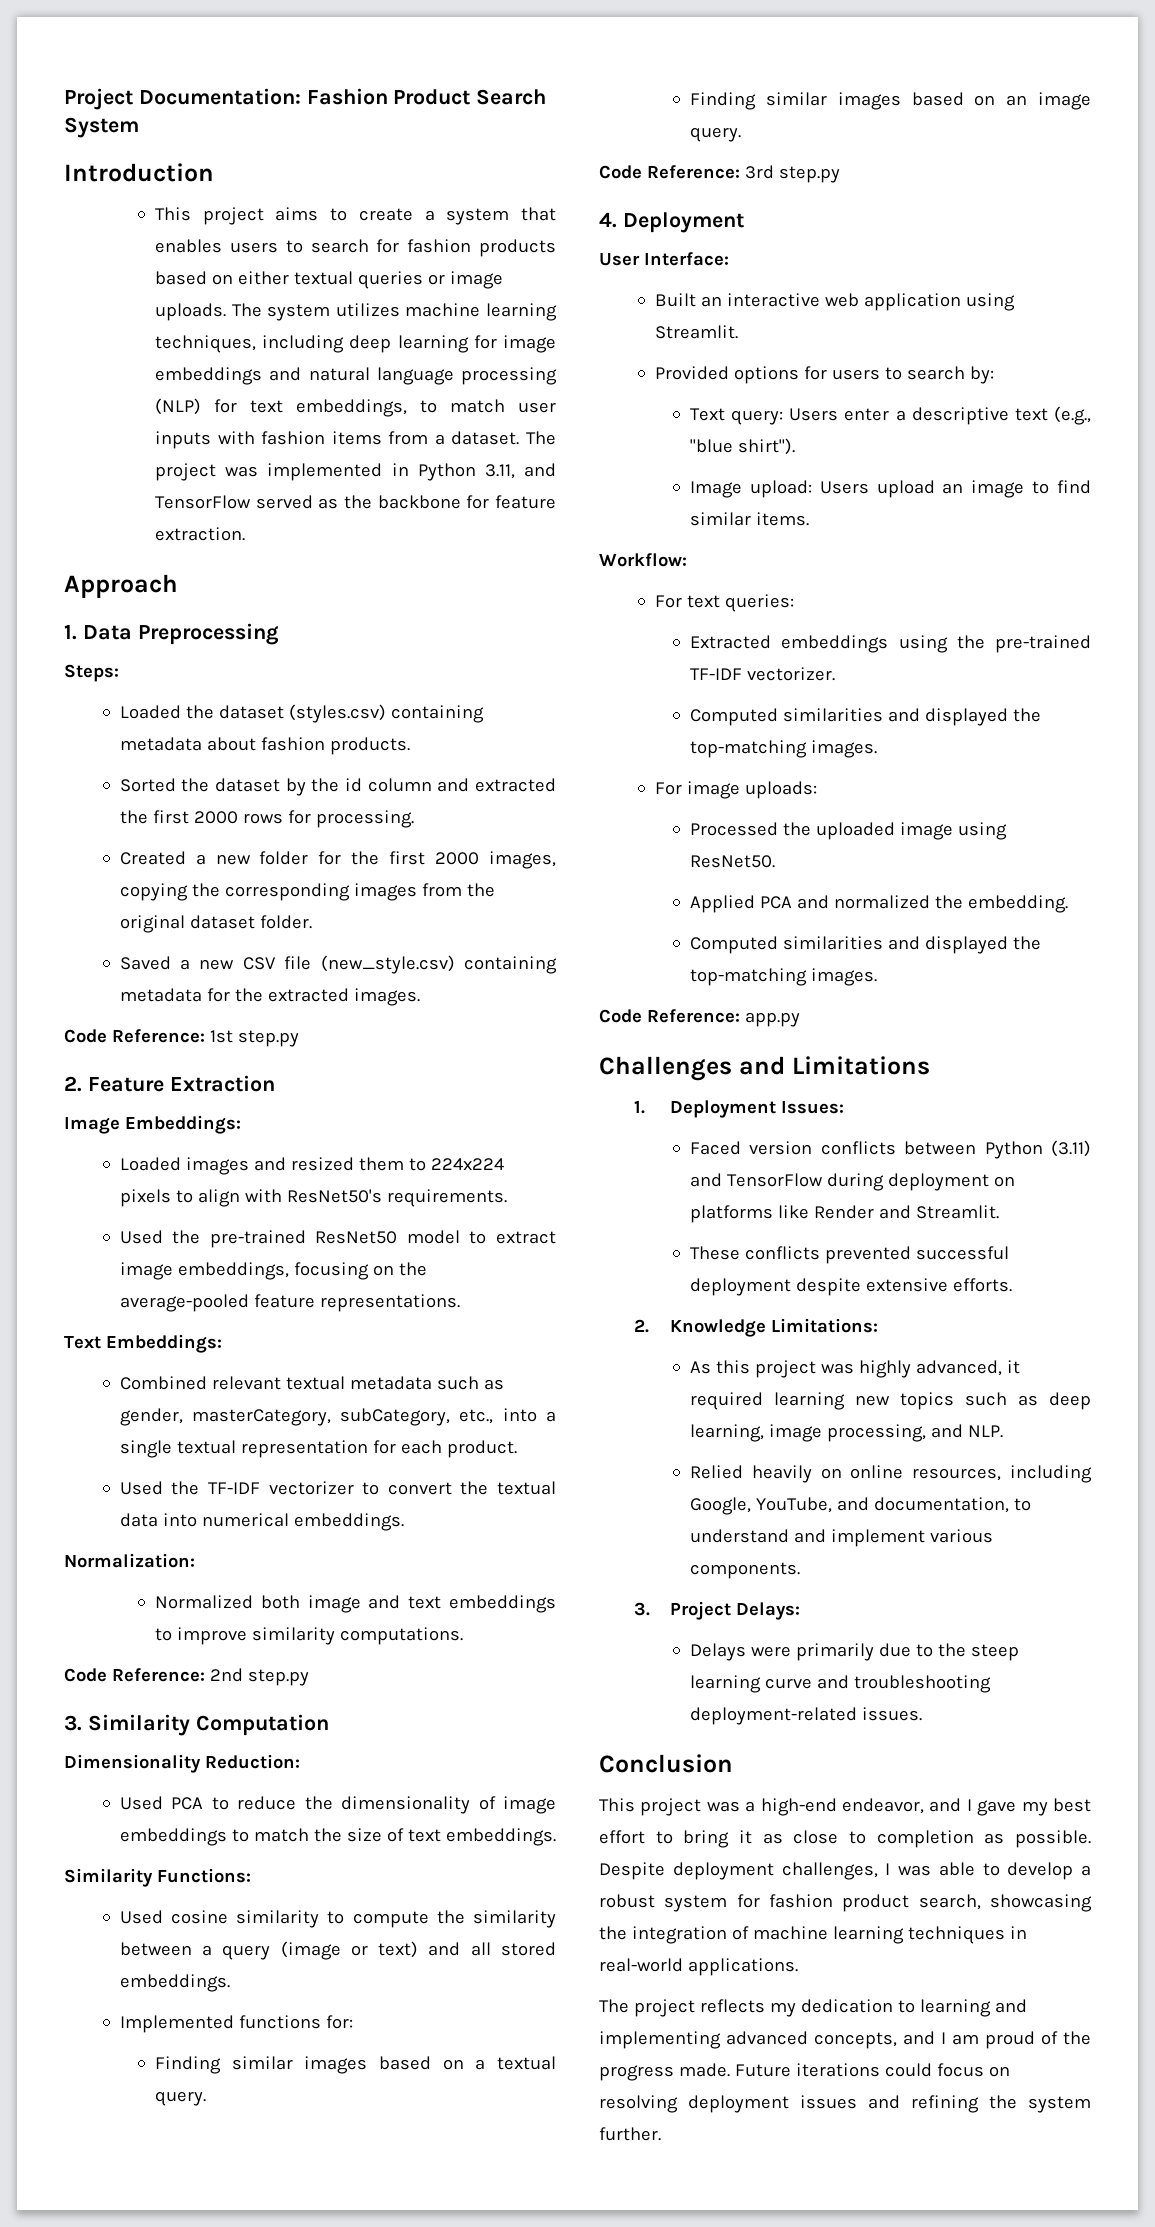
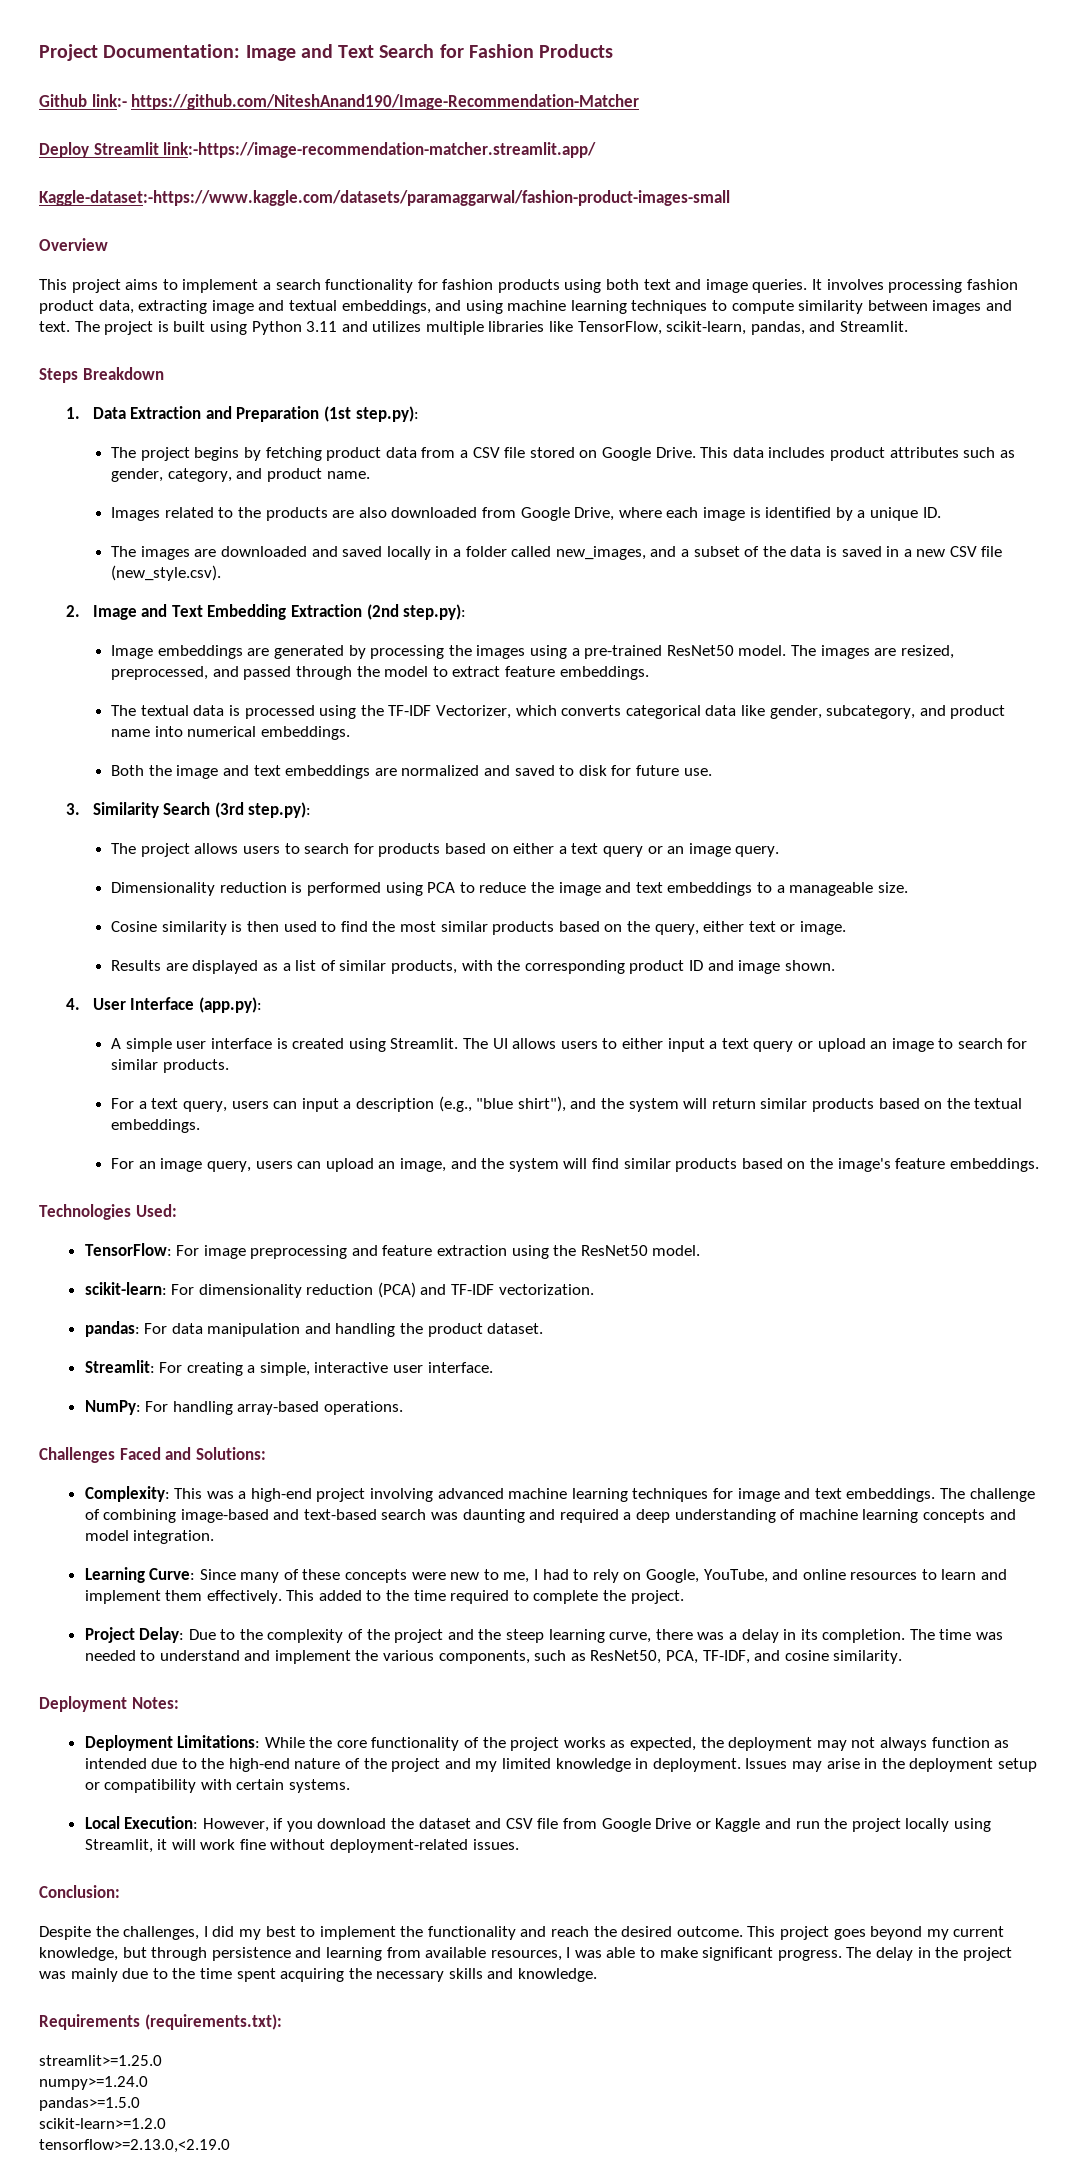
- Project Documentation: Fashion Product Search System
- Introduction
- This project aims to create a system that enables users to search for fashion products based on either textual queries or image uploads. The system utilizes machine learning techniques, including deep learning for image embeddings and natural language processing (NLP) for text embeddings, to match user inputs with fashion items from a dataset. The project was implemented in Python 3.11, and TensorFlow served as the backbone for feature extraction.
- Approach
- 1. Data Preprocessing
- Steps:
- Loaded the dataset (styles.csv) containing metadata about fashion products.
- Sorted the dataset by the id column and extracted the first 2000 rows for processing.
- Created a new folder for the first 2000 images, copying the corresponding images from the original dataset folder.
- Saved a new CSV file (new_style.csv) containing metadata for the extracted images.
- Code Reference: 1st step.py
- 2. Feature Extraction
- Image Embeddings:
- Loaded images and resized them to 224x224 pixels to align with ResNet50's requirements.
- Used the pre-trained ResNet50 model to extract image embeddings, focusing on the average-pooled feature representations.
- Text Embeddings:
- Combined relevant textual metadata such as gender, masterCategory, subCategory, etc., into a single textual representation for each product.
- Used the TF-IDF vectorizer to convert the textual data into numerical embeddings.
- Normalization:
- Normalized both image and text embeddings to improve similarity computations.
- Code Reference: 2nd step.py
- 3. Similarity Computation
- Dimensionality Reduction:
- Used PCA to reduce the dimensionality of image embeddings to match the size of text embeddings.
- Similarity Functions:
- Used cosine similarity to compute the similarity between a query (image or text) and all stored embeddings.
- Implemented functions for:
- Finding similar images based on a textual query.
- Finding similar images based on an image query.
- Code Reference: 3rd step.py
- 4. Deployment
- User Interface:
- Built an interactive web application using Streamlit.
- Provided options for users to search by:
- Text query: Users enter a descriptive text (e.g., "blue shirt").
- Image upload: Users upload an image to find similar items.
- Workflow:
- For text queries:
- Extracted embeddings using the pre-trained TF-IDF vectorizer.
- Computed similarities and displayed the top-matching images.
- For image uploads:
- Processed the uploaded image using ResNet50.
- Applied PCA and normalized the embedding.
- Computed similarities and displayed the top-matching images.
- Code Reference: app.py
- Challenges and Limitations
- 1. Deployment Issues:
- Faced version conflicts between Python (3.11) and TensorFlow during deployment on platforms like Render and Streamlit.
- These conflicts prevented successful deployment despite extensive efforts.
- 2. Knowledge Limitations:
- As this project was highly advanced, it required learning new topics such as deep learning, image processing, and NLP.
- Relied heavily on online resources, including Google, YouTube, and documentation, to understand and implement various components.
- 3. Project Delays:
- Delays were primarily due to the steep learning curve and troubleshooting deployment-related issues.
- Conclusion
- This project was a high-end endeavor, and I gave my best effort to bring it as close to completion as possible. Despite deployment challenges, I was able to develop a robust system for fashion product search, showcasing the integration of machine learning techniques in real-world applications.
- The project reflects my dedication to learning and implementing advanced concepts, and I am proud of the progress made. Future iterations could focus on resolving deployment issues and refining the system further.
+ Project Documentation: Image and Text Search for Fashion Products
+ Github link:- https://github.com/NiteshAnand190/Image-Recommendation-Matcher
+ Deploy Streamlit link:-https://image-recommendation-matcher.streamlit.app/
+ Kaggle-dataset:-https://www.kaggle.com/datasets/paramaggarwal/fashion-product-images-small
+ Overview
+ This project aims to implement a search functionality for fashion products using both text and image queries. It involves processing fashion product data, extracting image and textual embeddings, and using machine learning techniques to compute similarity between images and text. The project is built using Python 3.11 and utilizes multiple libraries like TensorFlow, scikit-learn, pandas, and Streamlit.
+ Steps Breakdown
+ 1. Data Extraction and Preparation (1st step.py):
+ The project begins by fetching product data from a CSV file stored on Google Drive. This data includes product attributes such as gender, category, and product name.
+ Images related to the products are also downloaded from Google Drive, where each image is identified by a unique ID.
+ The images are downloaded and saved locally in a folder called new_images, and a subset of the data is saved in a new CSV file (new_style.csv).
+ 2. Image and Text Embedding Extraction (2nd step.py):
+ Image embeddings are generated by processing the images using a pre-trained ResNet50 model. The images are resized, preprocessed, and passed through the model to extract feature embeddings.
+ The textual data is processed using the TF-IDF Vectorizer, which converts categorical data like gender, subcategory, and product name into numerical embeddings.
+ Both the image and text embeddings are normalized and saved to disk for future use.
+ 3. Similarity Search (3rd step.py):
+ The project allows users to search for products based on either a text query or an image query.
+ Dimensionality reduction is performed using PCA to reduce the image and text embeddings to a manageable size.
+ Cosine similarity is then used to find the most similar products based on the query, either text or image.
+ Results are displayed as a list of similar products, with the corresponding product ID and image shown.
+ 4. User Interface (app.py):
+ A simple user interface is created using Streamlit. The UI allows users to either input a text query or upload an image to search for similar products.
+ For a text query, users can input a description (e.g., "blue shirt"), and the system will return similar products based on the textual embeddings.
+ For an image query, users can upload an image, and the system will find similar products based on the image's feature embeddings.
+ Technologies Used:
+ TensorFlow: For image preprocessing and feature extraction using the ResNet50 model.
+ scikit-learn: For dimensionality reduction (PCA) and TF-IDF vectorization.
+ pandas: For data manipulation and handling the product dataset.
+ Streamlit: For creating a simple, interactive user interface.
+ NumPy: For handling array-based operations.
+ Challenges Faced and Solutions:
+ Complexity: This was a high-end project involving advanced machine learning techniques for image and text embeddings. The challenge of combining image-based and text-based search was daunting and required a deep understanding of machine learning concepts and model integration.
+ Learning Curve: Since many of these concepts were new to me, I had to rely on Google, YouTube, and online resources to learn and implement them effectively. This added to the time required to complete the project.
+ Project Delay: Due to the complexity of the project and the steep learning curve, there was a delay in its completion. The time was needed to understand and implement the various components, such as ResNet50, PCA, TF-IDF, and cosine similarity.
+ Deployment Notes:
+ Deployment Limitations: While the core functionality of the project works as expected, the deployment may not always function as intended due to the high-end nature of the project and my limited knowledge in deployment. Issues may arise in the deployment setup or compatibility with certain systems.
+ Local Execution: However, if you download the dataset and CSV file from Google Drive or Kaggle and run the project locally using Streamlit, it will work fine without deployment-related issues.
+ Conclusion:
+ Despite the challenges, I did my best to implement the functionality and reach the desired outcome. This project goes beyond my current knowledge, but through persistence and learning from available resources, I was able to make significant progress. The delay in the project was mainly due to the time spent acquiring the necessary skills and knowledge.
+ Requirements (requirements.txt):
+ streamlit>=1.25.0
+ numpy>=1.24.0
+ pandas>=1.5.0
+ scikit-learn>=1.2.0
+ tensorflow>=2.13.0,<2.19.0

